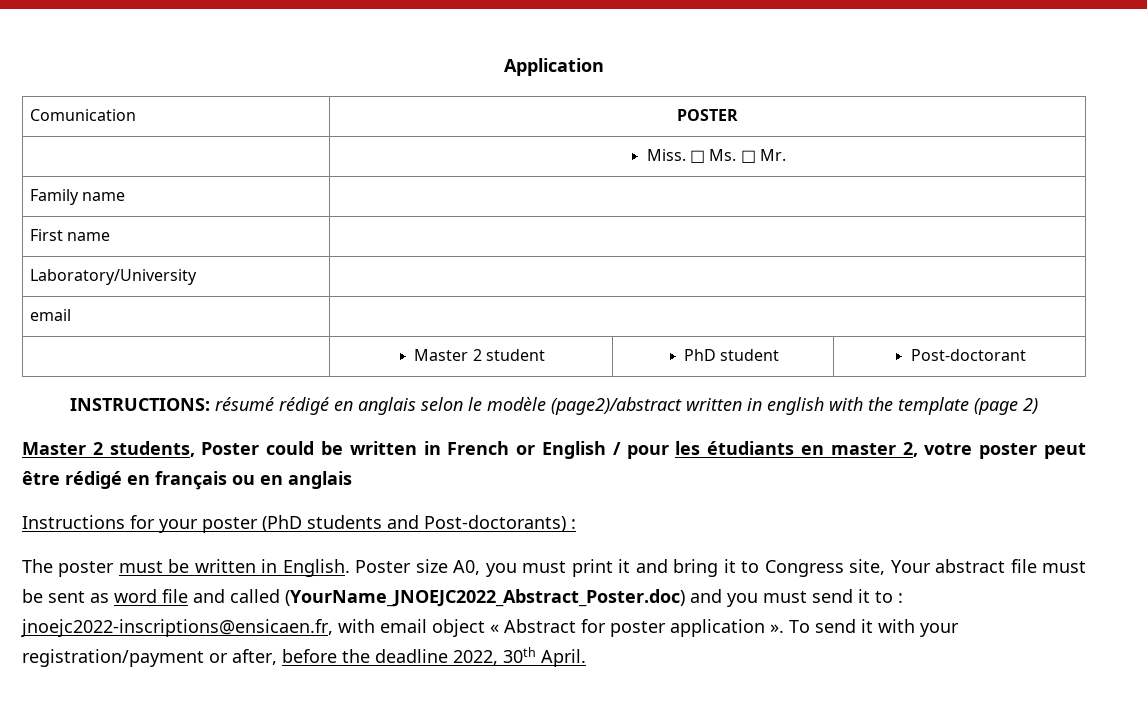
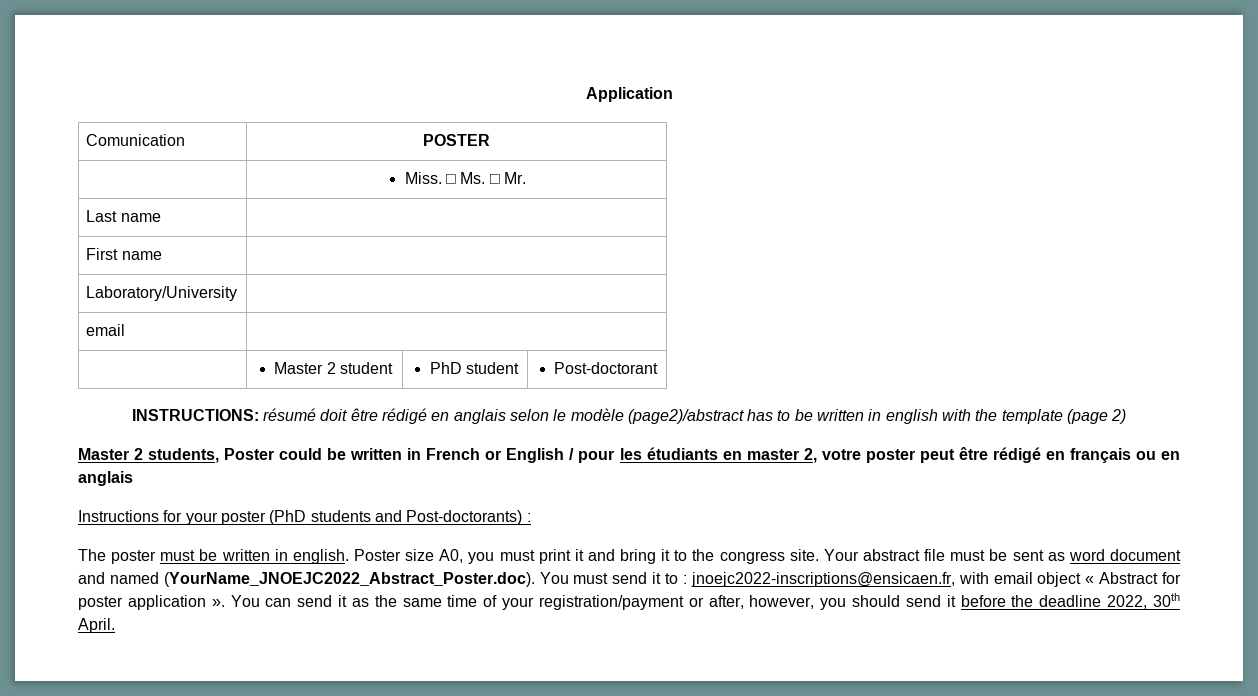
- Family name |
+ Last name |
- INSTRUCTIONS: résumé rédigé en anglais selon le modèle (page2)/abstract written in english with the template (page 2)
+ INSTRUCTIONS: résumé doit être rédigé en anglais selon le modèle (page2)/abstract has to be written in english with the template (page 2)
- The poster must be written in English.
+ The poster must be written in english.
- Poster size A0, you must print it and bring it to Congress site, Your abstract file must be sent as word file and called (YourName_JNOEJC2022_Abstract_Poster.doc) and you must send it to : jnoejc2022-inscriptions@ensicaen.fr, with email object « Abstract for poster application ».
+ Poster size A0, you must print it and bring it to the congress site. Your abstract file must be sent as word document and named (YourName_JNOEJC2022_Abstract_Poster.doc). You must send it to : jnoejc2022-inscriptions@ensicaen.fr, with email object « Abstract for poster application ».
- To send it with your registration/payment or after, before the deadline 2022, 30th April.
+ You can send it as the same time of your registration/payment or after, however, you should send it before the deadline 2022, 30th April.

